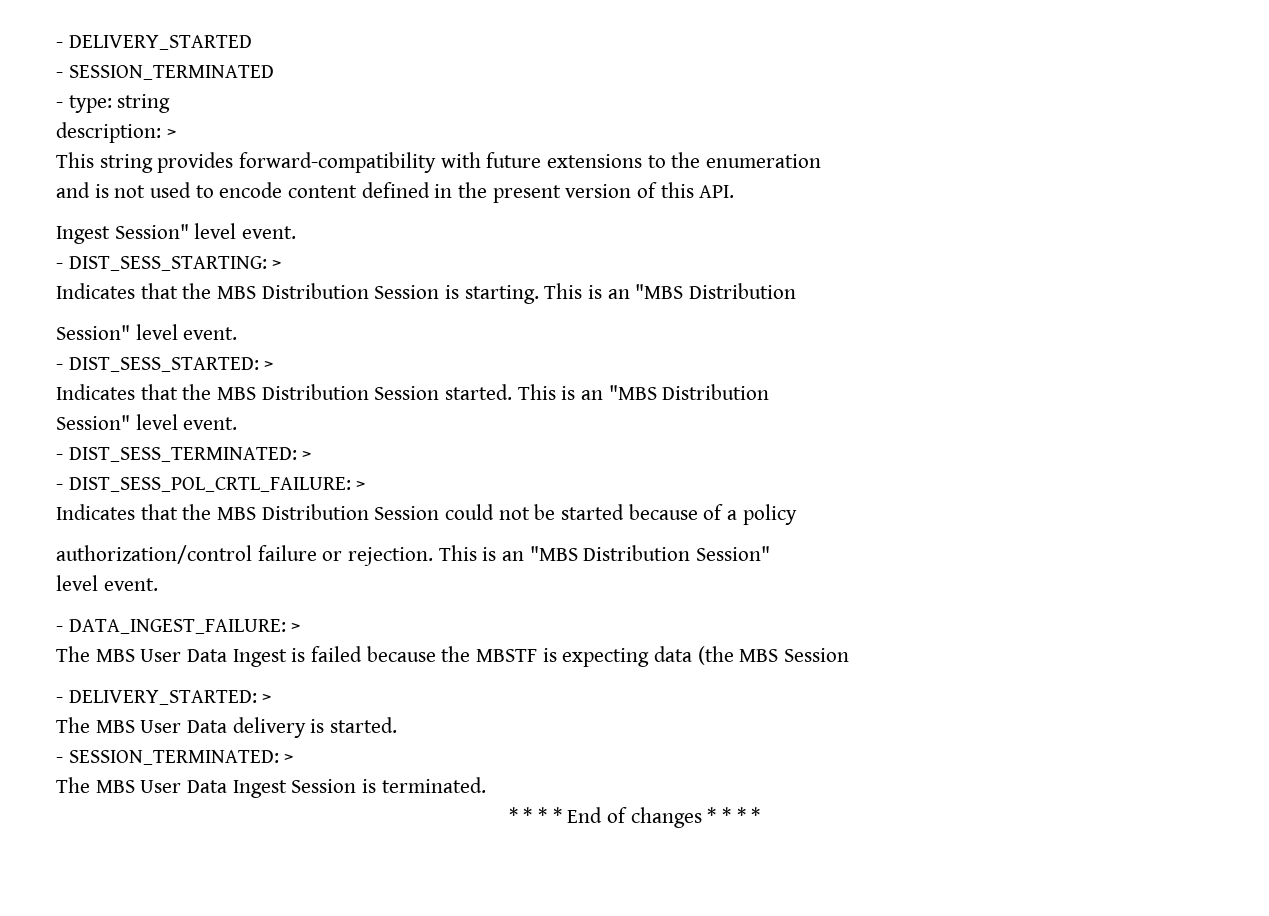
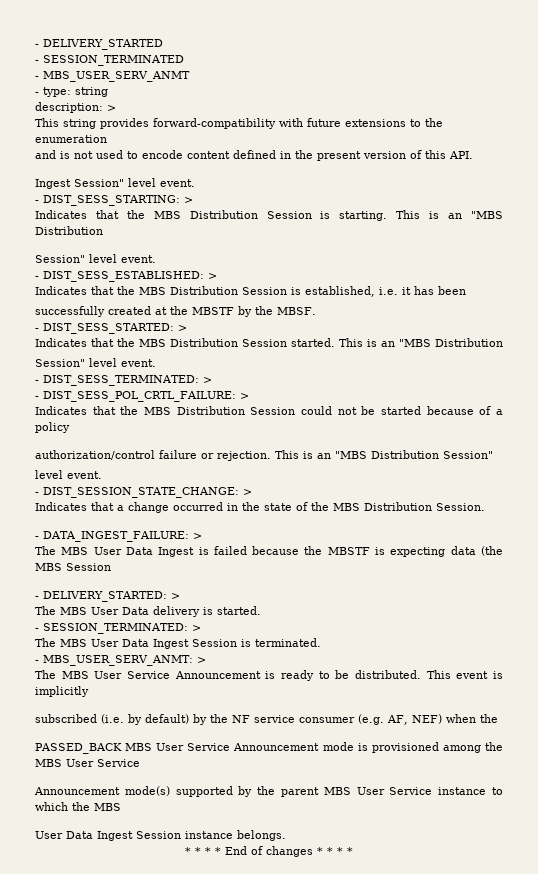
+ - MBS_USER_SERV_ANMT
+ - DIST_SESS_ESTABLISHED: >
+ Indicates that the MBS Distribution Session is established, i.e. it has been
+ successfully created at the MBSTF by the MBSF.
+ - DIST_SESSION_STATE_CHANGE: >
+ Indicates that a change occurred in the state of the MBS Distribution Session.
+ - MBS_USER_SERV_ANMT: >
+ The MBS User Service Announcement is ready to be distributed. This event is implicitly
+ subscribed (i.e. by default) by the NF service consumer (e.g. AF, NEF) when the
+ PASSED_BACK MBS User Service Announcement mode is provisioned among the MBS User Service
+ Announcement mode(s) supported by the parent MBS User Service instance to which the MBS
+ User Data Ingest Session instance belongs.

